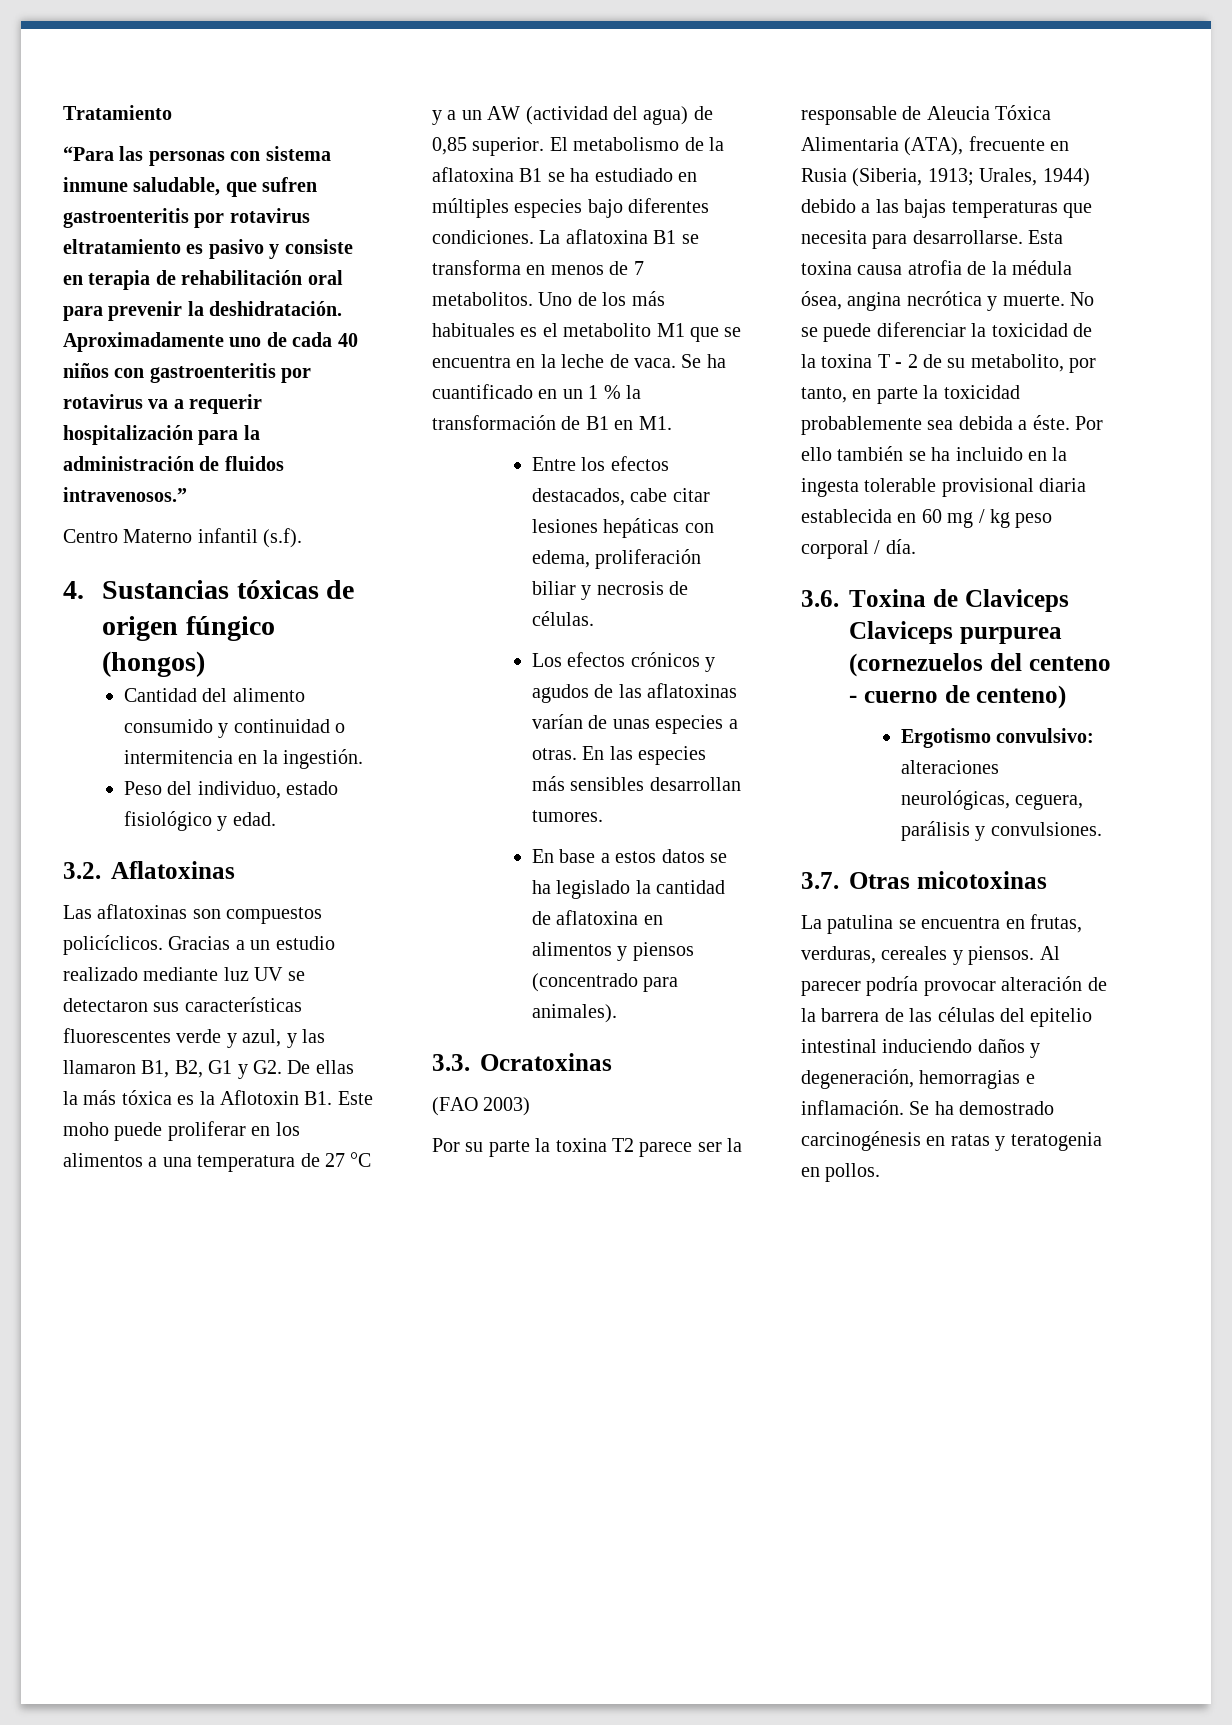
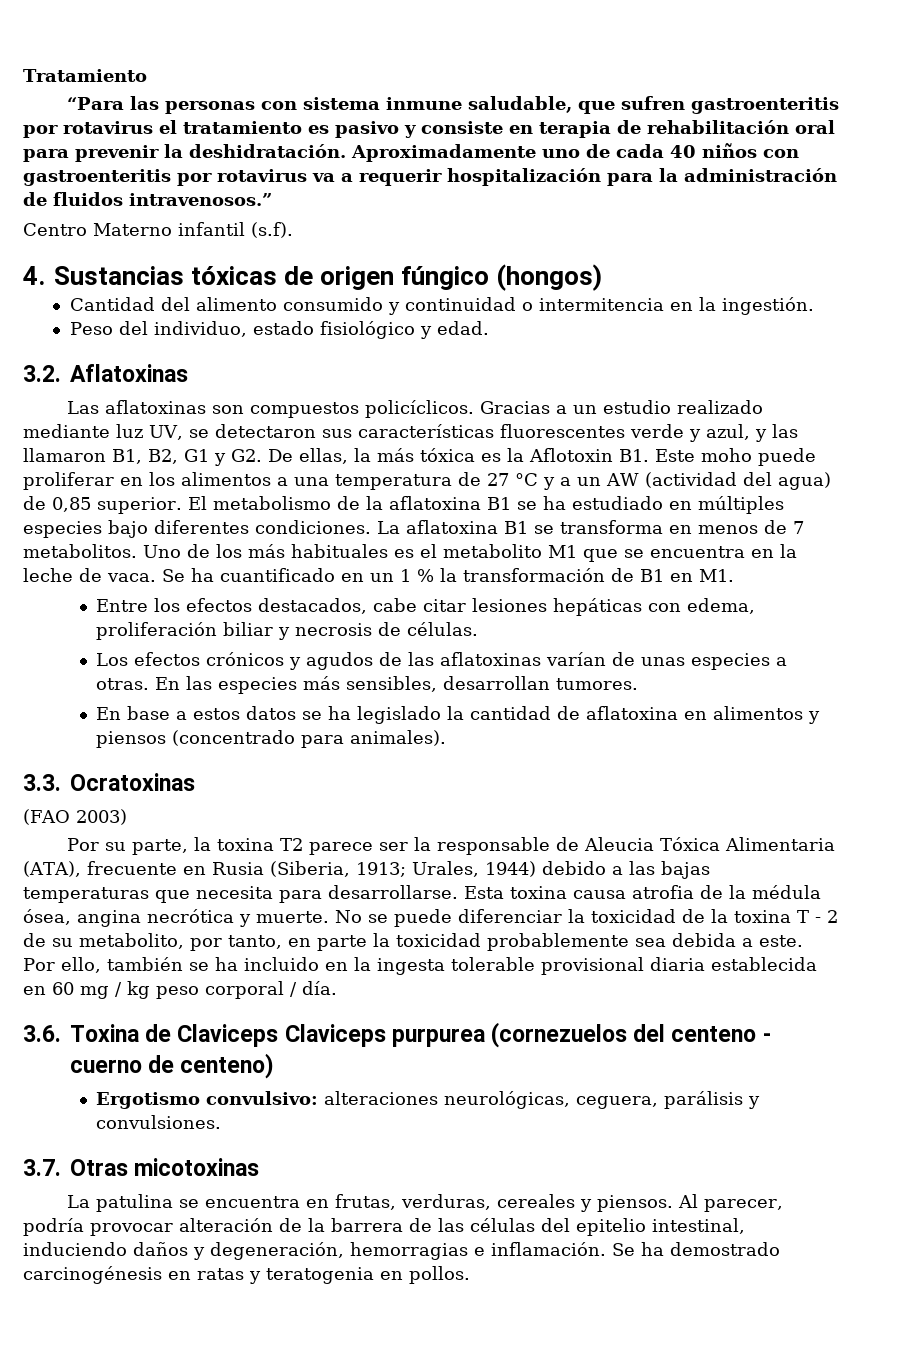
- “Para las personas con sistema inmune saludable, que sufren gastroenteritis por rotavirus eltratamiento es pasivo y consiste en terapia de rehabilitación oral para prevenir la deshidratación.
+ “Para las personas con sistema inmune saludable, que sufren gastroenteritis por rotavirus el tratamiento es pasivo y consiste en terapia de rehabilitación oral para prevenir la deshidratación.
- Gracias a un estudio realizado mediante luz UV se detectaron sus características fluorescentes verde y azul, y las llamaron B1, B2, G1 y G2. De ellas la más tóxica es la Aflotoxin B1. Este moho puede proliferar en los alimentos a una temperatura de 27 °C y a un AW (actividad del agua) de 0,85 superior.
+ Gracias a un estudio realizado mediante luz UV, se detectaron sus características fluorescentes verde y azul, y las llamaron B1, B2, G1 y G2. De ellas, la más tóxica es la Aflotoxin B1. Este moho puede proliferar en los alimentos a una temperatura de 27 °C y a un AW (actividad del agua) de 0,85 superior.
- En las especies más sensibles desarrollan tumores.
+ En las especies más sensibles, desarrollan tumores.
- Por su parte la toxina T2 parece ser la responsable de Aleucia Tóxica Alimentaria (ATA), frecuente en Rusia (Siberia, 1913; Urales, 1944) debido a las bajas temperaturas que necesita para desarrollarse.
+ Por su parte, la toxina T2 parece ser la responsable de Aleucia Tóxica Alimentaria (ATA), frecuente en Rusia (Siberia, 1913; Urales, 1944) debido a las bajas temperaturas que necesita para desarrollarse.
- No se puede diferenciar la toxicidad de la toxina T - 2 de su metabolito, por tanto, en parte la toxicidad probablemente sea debida a éste. Por ello también se ha incluido en la ingesta tolerable provisional diaria establecida en 60 mg / kg peso corporal / día.
+ No se puede diferenciar la toxicidad de la toxina T - 2 de su metabolito, por tanto, en parte la toxicidad probablemente sea debida a este. Por ello, también se ha incluido en la ingesta tolerable provisional diaria establecida en 60 mg / kg peso corporal / día.
- Al parecer podría provocar alteración de la barrera de las células del epitelio intestinal induciendo daños y degeneración, hemorragias e inflamación.
+ Al parecer, podría provocar alteración de la barrera de las células del epitelio intestinal, induciendo daños y degeneración, hemorragias e inflamación.

